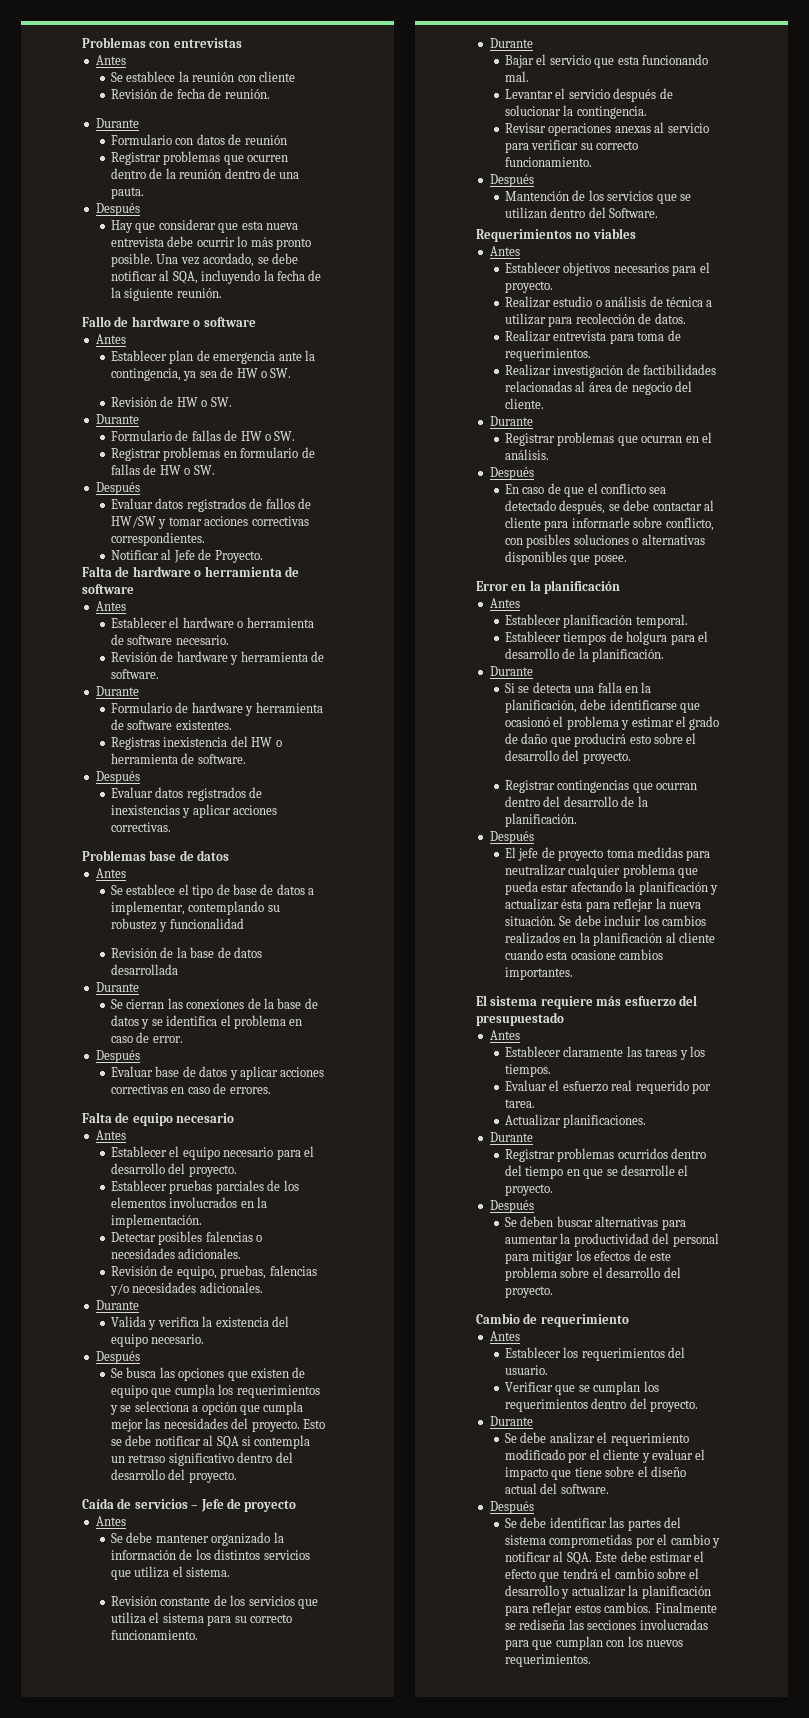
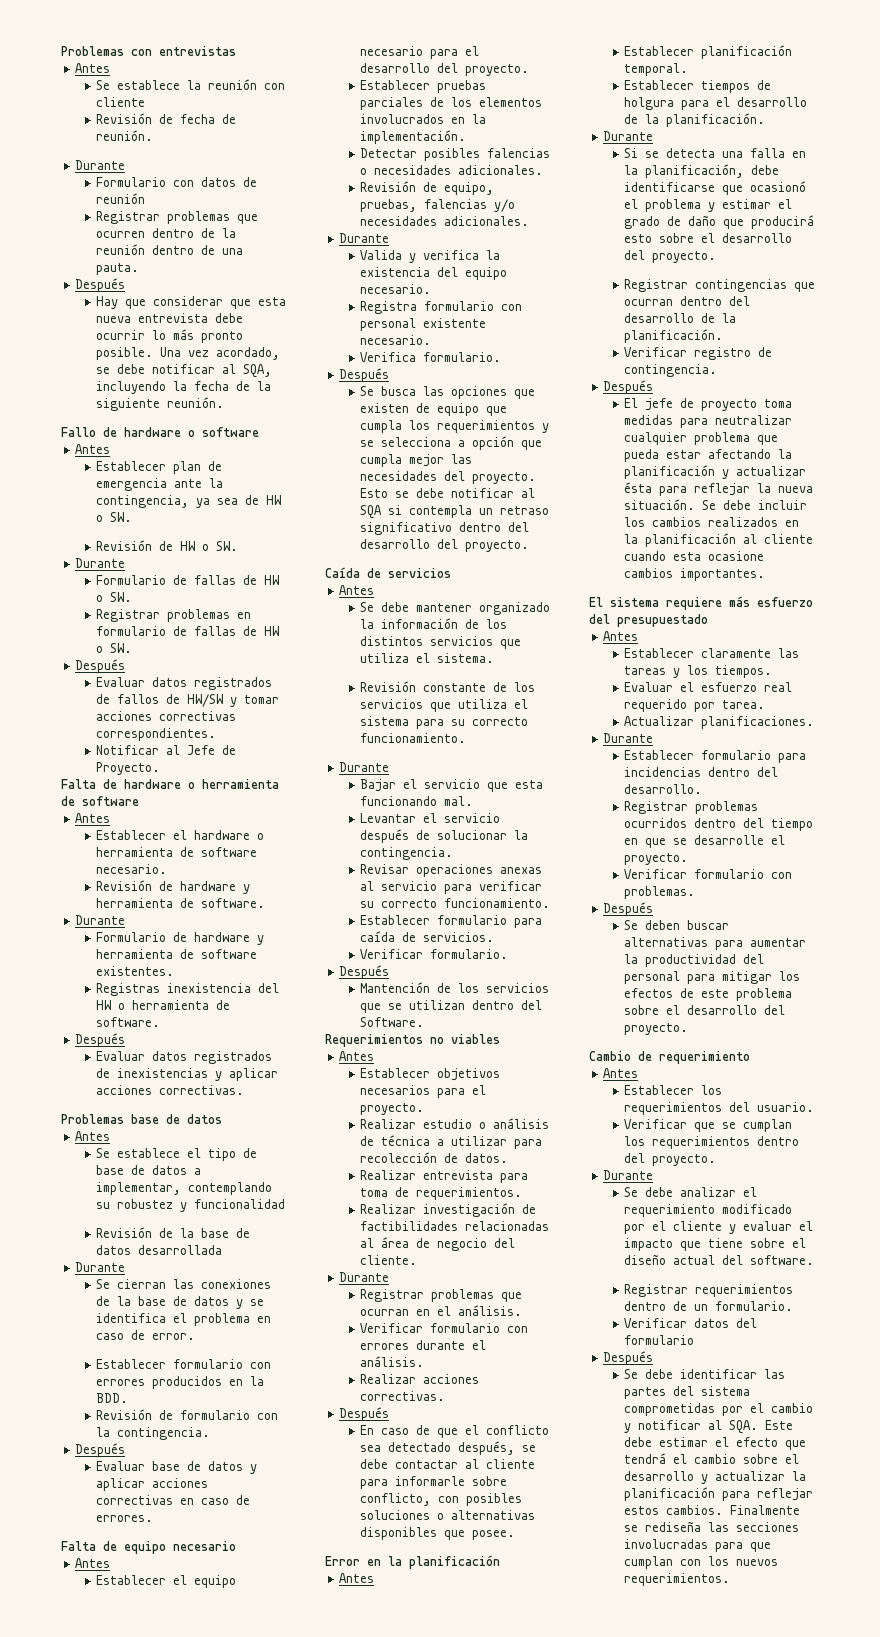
+ Establecer formulario con errores producidos en la BDD.
+ Revisión de formulario con la contingencia.
+ Registra formulario con personal existente necesario.
+ Verifica formulario.
- Caída de servicios – Jefe de proyecto
+ Caída de servicios
+ Establecer formulario para caída de servicios.
+ Verificar formulario.
+ Verificar formulario con errores durante el análisis.
+ Realizar acciones correctivas.
+ Verificar registro de contingencia.
+ Establecer formulario para incidencias dentro del desarrollo.
+ Verificar formulario con problemas.
+ Registrar requerimientos dentro de un formulario.
+ Verificar datos del formulario

